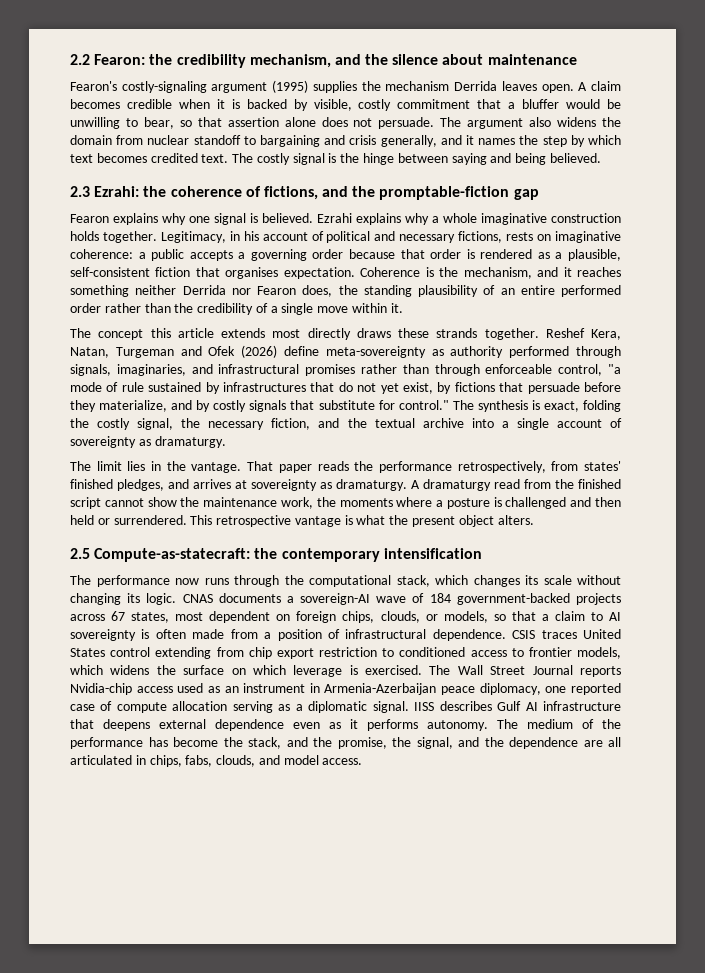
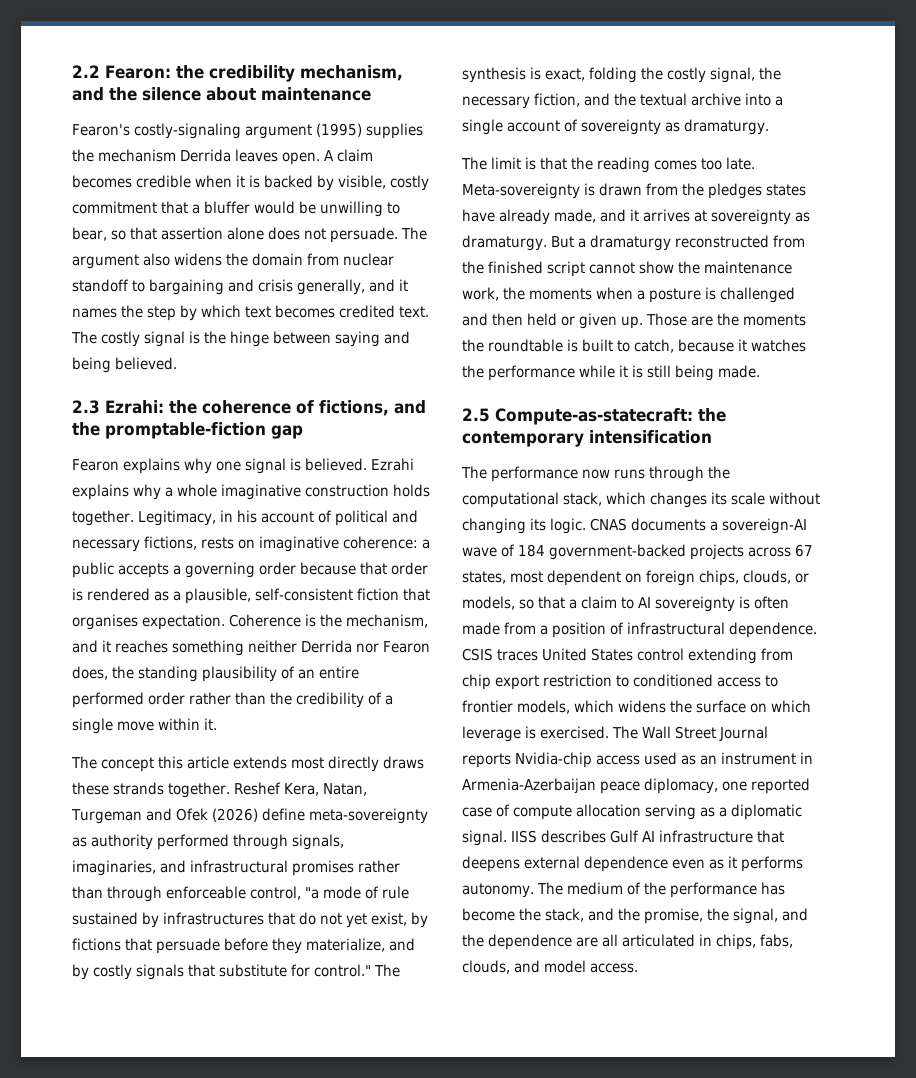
- The limit lies in the vantage. That paper reads the performance retrospectively, from states' finished pledges, and arrives at sovereignty as dramaturgy.
+ The limit is that the reading comes too late. Meta-sovereignty is drawn from the pledges states have already made, and it arrives at sovereignty as dramaturgy.
- A dramaturgy read from the finished script cannot show the maintenance work, the moments where a posture is challenged and then held or surrendered. This retrospective vantage is what the present object alters.
+ But a dramaturgy reconstructed from the finished script cannot show the maintenance work, the moments when a posture is challenged and then held or given up. Those are the moments the roundtable is built to catch, because it watches the performance while it is still being made.

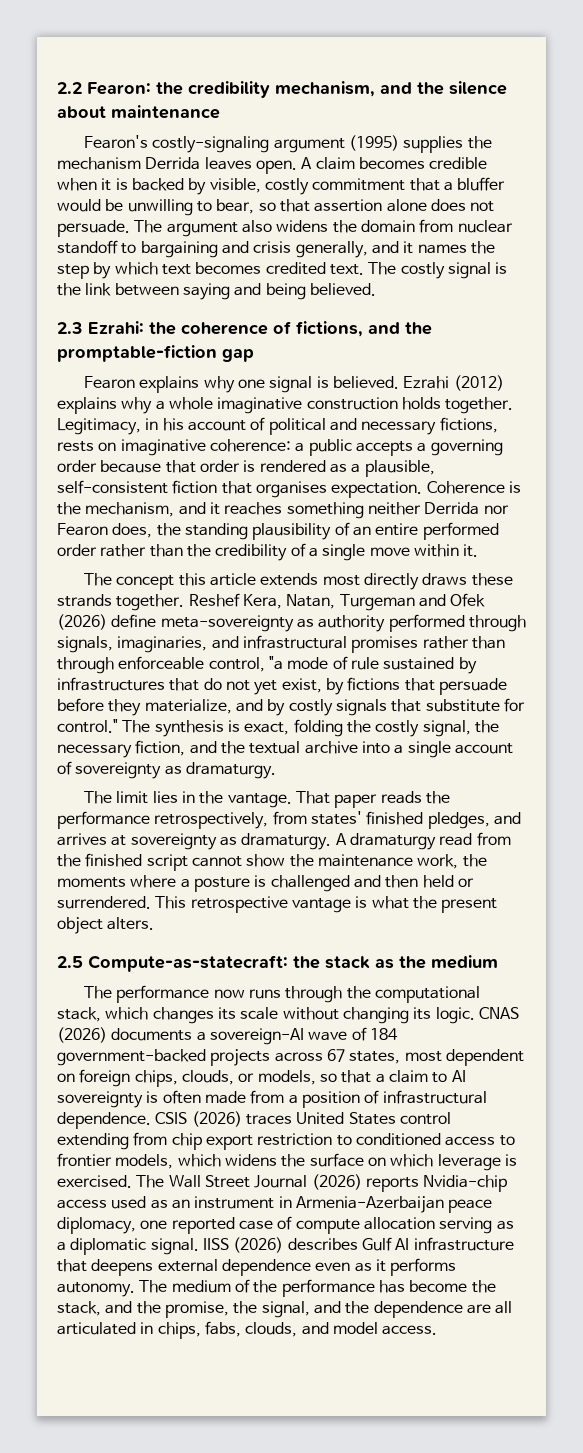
- The costly signal is the hinge between saying and being believed.
+ The costly signal is the link between saying and being believed.
- Ezrahi explains why a whole imaginative construction holds together.
+ Ezrahi (2012) explains why a whole imaginative construction holds together.
- The limit is that the reading comes too late. Meta-sovereignty is drawn from the pledges states have already made, and it arrives at sovereignty as dramaturgy.
+ The limit lies in the vantage. That paper reads the performance retrospectively, from states' finished pledges, and arrives at sovereignty as dramaturgy.
- But a dramaturgy reconstructed from the finished script cannot show the maintenance work, the moments when a posture is challenged and then held or given up. Those are the moments the roundtable is built to catch, because it watches the performance while it is still being made.
+ A dramaturgy read from the finished script cannot show the maintenance work, the moments where a posture is challenged and then held or surrendered. This retrospective vantage is what the present object alters.
- 2.5 Compute-as-statecraft: the contemporary intensification
+ 2.5 Compute-as-statecraft: the stack as the medium
- CNAS documents a sovereign-AI wave of 184 government-backed projects across 67 states, most dependent on foreign chips, clouds, or models, so that a claim to AI sovereignty is often made from a position of infrastructural dependence.
+ CNAS (2026) documents a sovereign-AI wave of 184 government-backed projects across 67 states, most dependent on foreign chips, clouds, or models, so that a claim to AI sovereignty is often made from a position of infrastructural dependence.
- CSIS traces United States control extending from chip export restriction to conditioned access to frontier models, which widens the surface on which leverage is exercised.
+ CSIS (2026) traces United States control extending from chip export restriction to conditioned access to frontier models, which widens the surface on which leverage is exercised.
- The Wall Street Journal reports Nvidia-chip access used as an instrument in Armenia-Azerbaijan peace diplomacy, one reported case of compute allocation serving as a diplomatic signal.
+ The Wall Street Journal (2026) reports Nvidia-chip access used as an instrument in Armenia-Azerbaijan peace diplomacy, one reported case of compute allocation serving as a diplomatic signal.
- IISS describes Gulf AI infrastructure that deepens external dependence even as it performs autonomy.
+ IISS (2026) describes Gulf AI infrastructure that deepens external dependence even as it performs autonomy.

